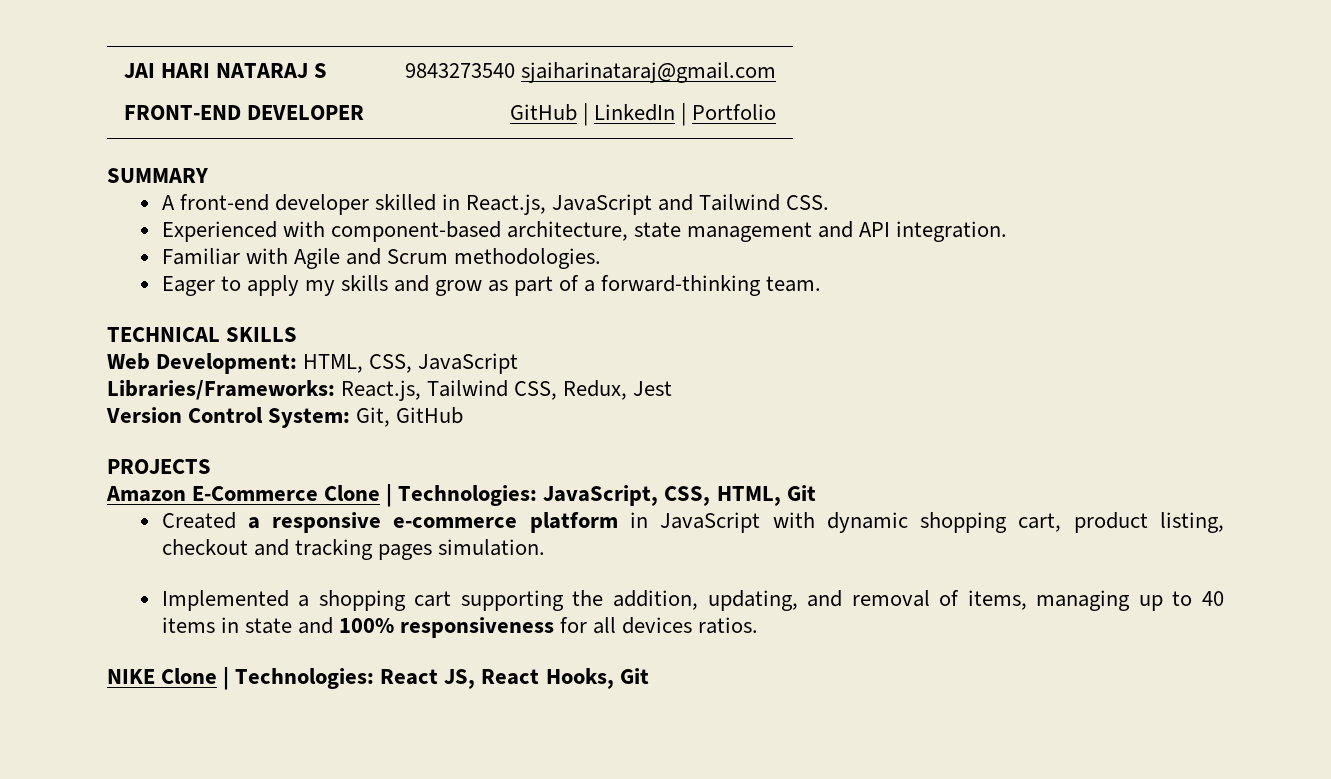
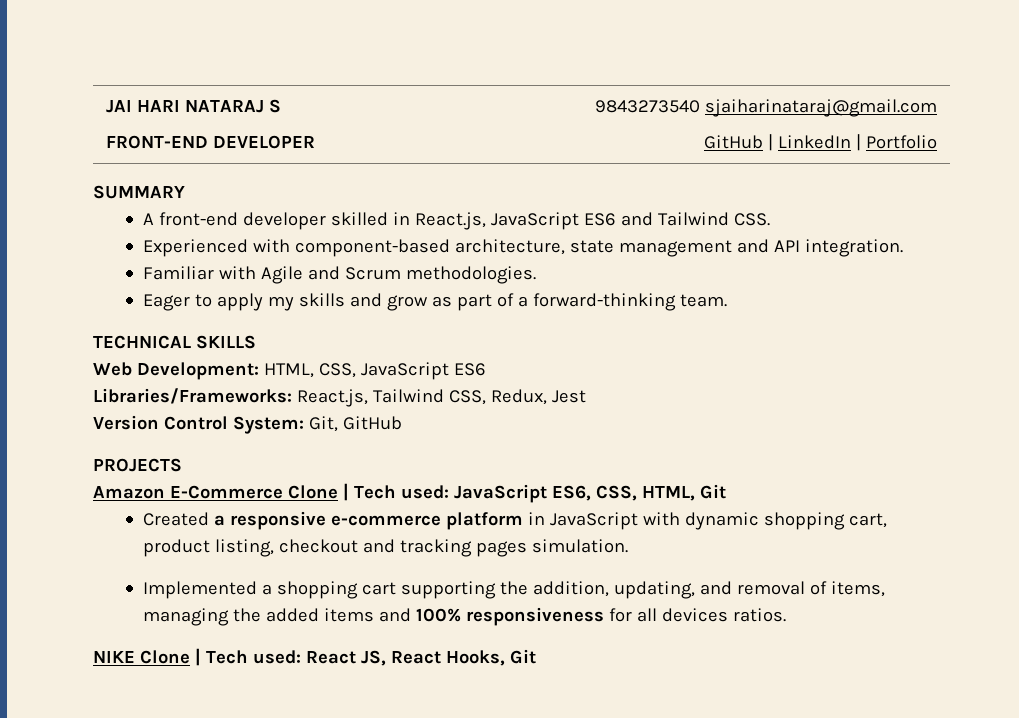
- A front-end developer skilled in React.js, JavaScript and Tailwind CSS.
+ A front-end developer skilled in React.js, JavaScript ES6 and Tailwind CSS.
- Web Development: HTML, CSS, JavaScript
+ Web Development: HTML, CSS, JavaScript ES6
- Amazon E-Commerce Clone | Technologies: JavaScript, CSS, HTML, Git
+ Amazon E-Commerce Clone | Tech used: JavaScript ES6, CSS, HTML, Git
- Implemented a shopping cart supporting the addition, updating, and removal of items, managing up to 40 items in state and 100% responsiveness for all devices ratios.
+ Implemented a shopping cart supporting the addition, updating, and removal of items, managing the added items and 100% responsiveness for all devices ratios.
- NIKE Clone | Technologies: React JS, React Hooks, Git
+ NIKE Clone | Tech used: React JS, React Hooks, Git

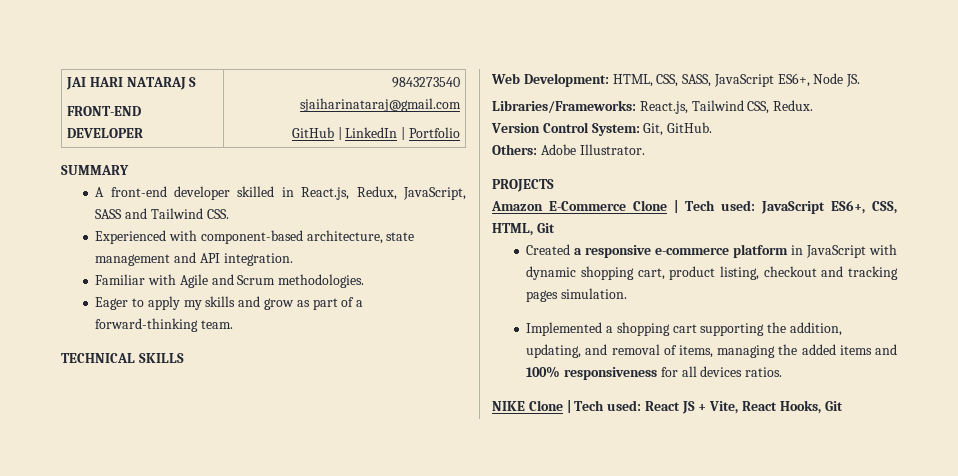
- A front-end developer skilled in React.js, JavaScript ES6 and Tailwind CSS.
+ A front-end developer skilled in React.js, Redux, JavaScript, SASS and Tailwind CSS.
- Web Development: HTML, CSS, JavaScript ES6
+ Web Development: HTML, CSS, SASS, JavaScript ES6+, Node JS.
- Libraries/Frameworks: React.js, Tailwind CSS, Redux, Jest
+ Libraries/Frameworks: React.js, Tailwind CSS, Redux.
- Version Control System: Git, GitHub
+ Version Control System: Git, GitHub.
+ Others: Adobe Illustrator.
- Amazon E-Commerce Clone | Tech used: JavaScript ES6, CSS, HTML, Git
+ Amazon E-Commerce Clone | Tech used: JavaScript ES6+, CSS, HTML, Git
- NIKE Clone | Tech used: React JS, React Hooks, Git
+ NIKE Clone | Tech used: React JS + Vite, React Hooks, Git

